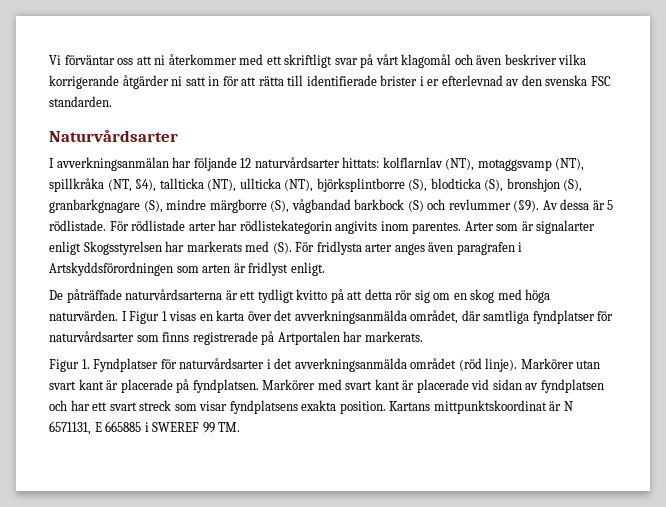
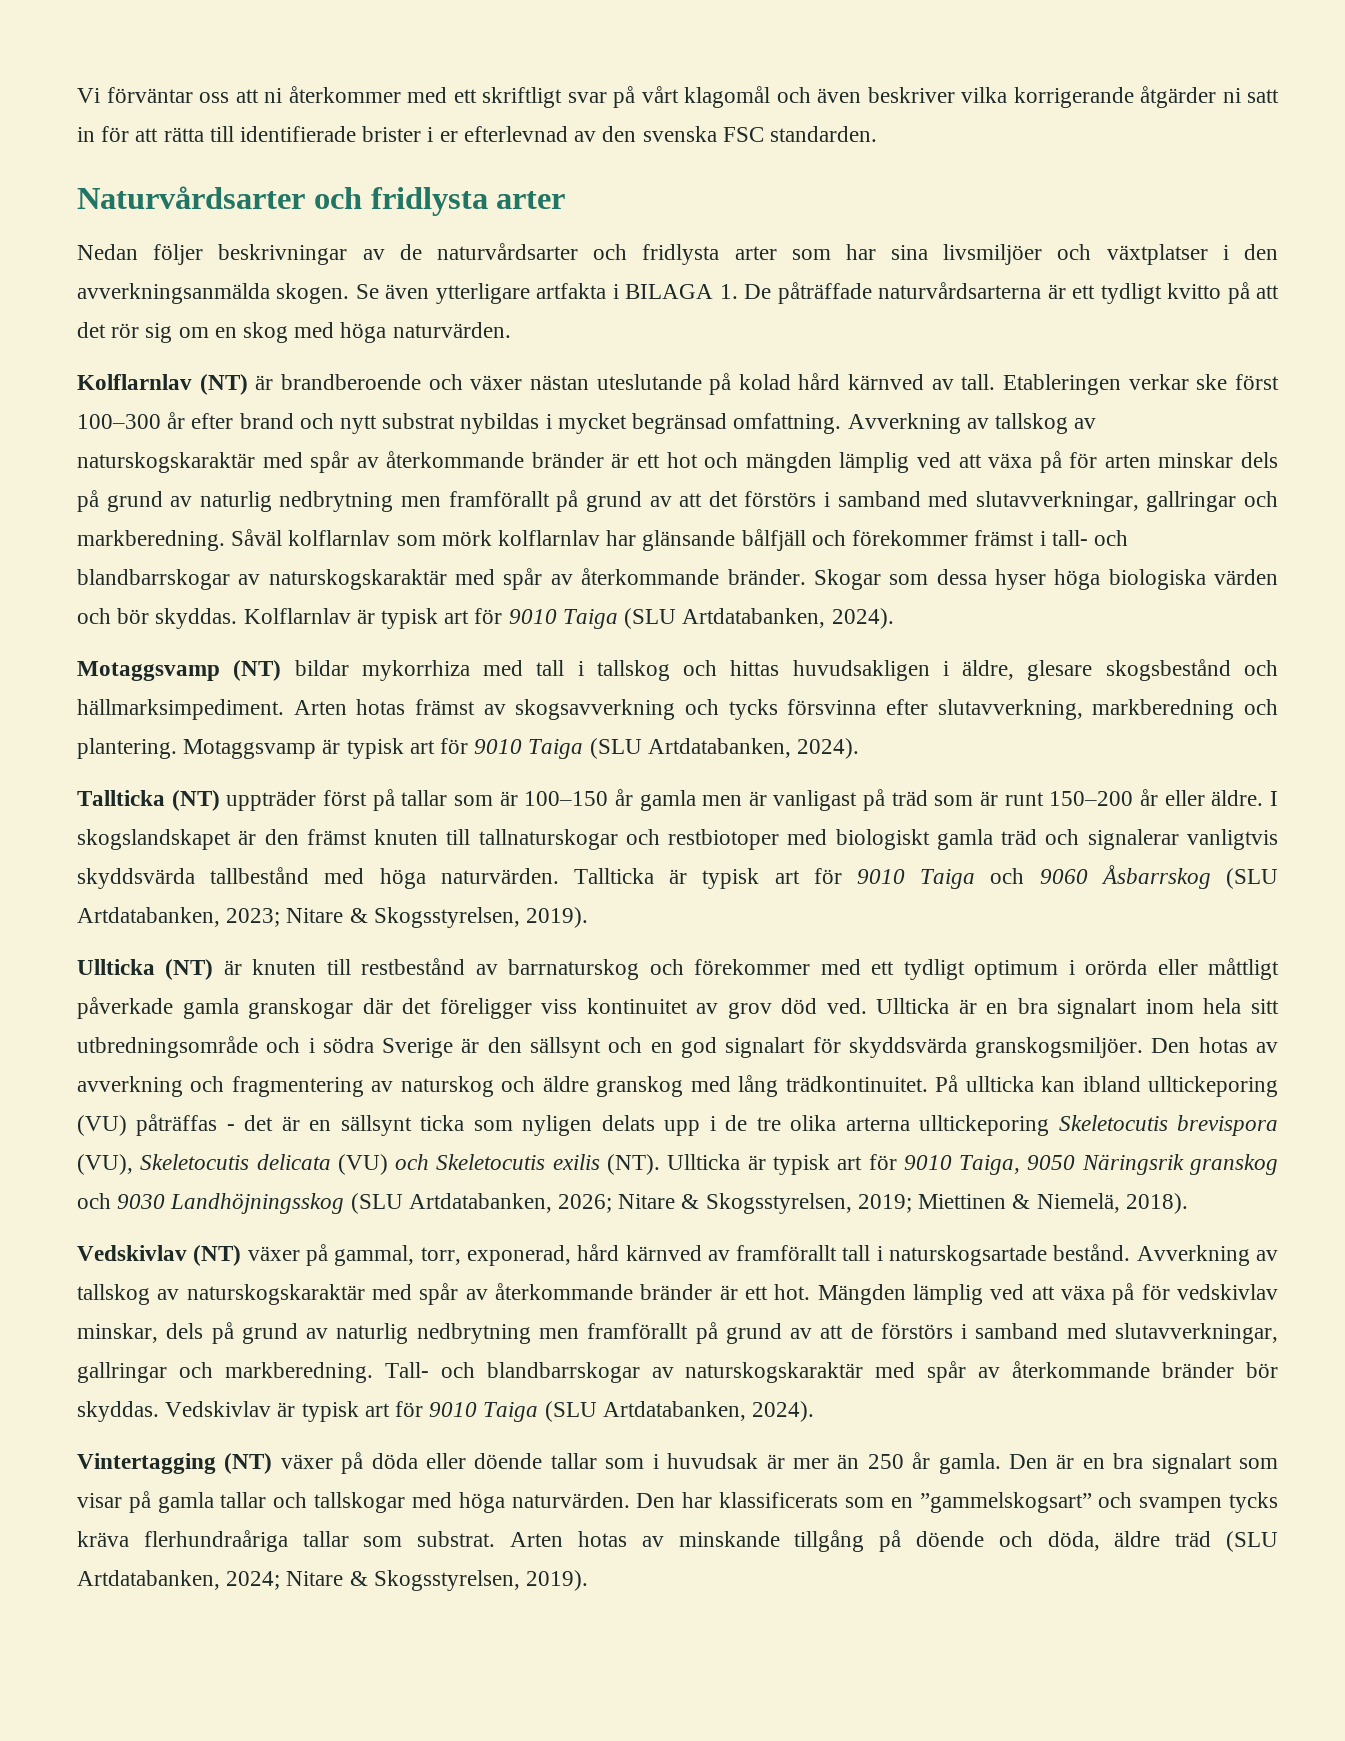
- Naturvårdsarter
- I avverkningsanmälan har följande 12 naturvårdsarter hittats: kolflarnlav (NT), motaggsvamp (NT), spillkråka (NT, §4), tallticka (NT), ullticka (NT), björksplintborre (S), blodticka (S), bronshjon (S), granbarkgnagare (S), mindre märgborre (S), vågbandad barkbock (S) och revlummer (§9). Av dessa är 5 rödlistade. För rödlistade arter har rödlistekategorin angivits inom parentes. Arter som är signalarter enligt Skogsstyrelsen har markerats med (S). För fridlysta arter anges även paragrafen i Artskyddsförordningen som arten är fridlyst enligt.
- De påträffade naturvårdsarterna är ett tydligt kvitto på att detta rör sig om en skog med höga naturvärden. I Figur 1 visas en karta över det avverkningsanmälda området, där samtliga fyndplatser för naturvårdsarter som finns registrerade på Artportalen har markerats.
- Figur 1. Fyndplatser för naturvårdsarter i det avverkningsanmälda området (röd linje). Markörer utan svart kant är placerade på fyndplatsen. Markörer med svart kant är placerade vid sidan av fyndplatsen och har ett svart streck som visar fyndplatsens exakta position. Kartans mittpunktskoordinat är N 6571131, E 665885 i SWEREF 99 TM.
+ Naturvårdsarter och fridlysta arter
+ Nedan följer beskrivningar av de naturvårdsarter och fridlysta arter som har sina livsmiljöer och växtplatser i den avverkningsanmälda skogen. Se även ytterligare artfakta i BILAGA 1. De påträffade naturvårdsarterna är ett tydligt kvitto på att det rör sig om en skog med höga naturvärden.
+ Kolflarnlav (NT) är brandberoende och växer nästan uteslutande på kolad hård kärnved av tall. Etableringen verkar ske först 100–300 år efter brand och nytt substrat nybildas i mycket begränsad omfattning. Avverkning av tallskog av naturskogskaraktär med spår av återkommande bränder är ett hot och mängden lämplig ved att växa på för arten minskar dels på grund av naturlig nedbrytning men framförallt på grund av att det förstörs i samband med slutavverkningar, gallringar och markberedning. Såväl kolflarnlav som mörk kolflarnlav har glänsande bålfjäll och förekommer främst i tall- och blandbarrskogar av naturskogskaraktär med spår av återkommande bränder. Skogar som dessa hyser höga biologiska värden och bör skyddas. Kolflarnlav är typisk art för 9010 Taiga (SLU Artdatabanken, 2024).
+ Motaggsvamp (NT) bildar mykorrhiza med tall i tallskog och hittas huvudsakligen i äldre, glesare skogsbestånd och hällmarksimpediment. Arten hotas främst av skogsavverkning och tycks försvinna efter slutavverkning, markberedning och plantering. Motaggsvamp är typisk art för 9010 Taiga (SLU Artdatabanken, 2024).
+ Tallticka (NT) uppträder först på tallar som är 100–150 år gamla men är vanligast på träd som är runt 150–200 år eller äldre. I skogslandskapet är den främst knuten till tallnaturskogar och restbiotoper med biologiskt gamla träd och signalerar vanligtvis skyddsvärda tallbestånd med höga naturvärden. Tallticka är typisk art för 9010 Taiga och 9060 Åsbarrskog (SLU Artdatabanken, 2023; Nitare & Skogsstyrelsen, 2019).
+ Ullticka (NT) är knuten till restbestånd av barrnaturskog och förekommer med ett tydligt optimum i orörda eller måttligt påverkade gamla granskogar där det föreligger viss kontinuitet av grov död ved. Ullticka är en bra signalart inom hela sitt utbredningsområde och i södra Sverige är den sällsynt och en god signalart för skyddsvärda granskogsmiljöer. Den hotas av avverkning och fragmentering av naturskog och äldre granskog med lång trädkontinuitet. På ullticka kan ibland ulltickeporing (VU) påträffas - det är en sällsynt ticka som nyligen delats upp i de tre olika arterna ulltickeporing Skeletocutis brevispora (VU), Skeletocutis delicata (VU) och Skeletocutis exilis (NT). Ullticka är typisk art för 9010 Taiga, 9050 Näringsrik granskog och 9030 Landhöjningsskog (SLU Artdatabanken, 2026; Nitare & Skogsstyrelsen, 2019; Miettinen & Niemelä, 2018).
+ Vedskivlav (NT) växer på gammal, torr, exponerad, hård kärnved av framförallt tall i naturskogsartade bestånd. Avverkning av tallskog av naturskogskaraktär med spår av återkommande bränder är ett hot. Mängden lämplig ved att växa på för vedskivlav minskar, dels på grund av naturlig nedbrytning men framförallt på grund av att de förstörs i samband med slutavverkningar, gallringar och markberedning. Tall- och blandbarrskogar av naturskogskaraktär med spår av återkommande bränder bör skyddas. Vedskivlav är typisk art för 9010 Taiga (SLU Artdatabanken, 2024).
+ Vintertagging (NT) växer på döda eller döende tallar som i huvudsak är mer än 250 år gamla. Den är en bra signalart som visar på gamla tallar och tallskogar med höga naturvärden. Den har klassificerats som en ”gammelskogsart” och svampen tycks kräva flerhundraåriga tallar som substrat. Arten hotas av minskande tillgång på döende och döda, äldre träd (SLU Artdatabanken, 2024; Nitare & Skogsstyrelsen, 2019).

